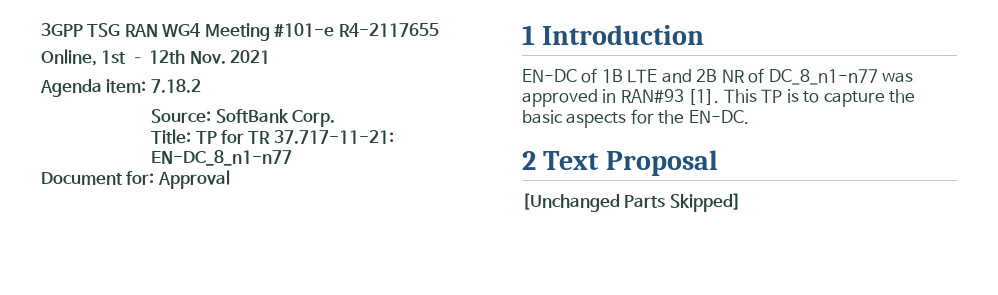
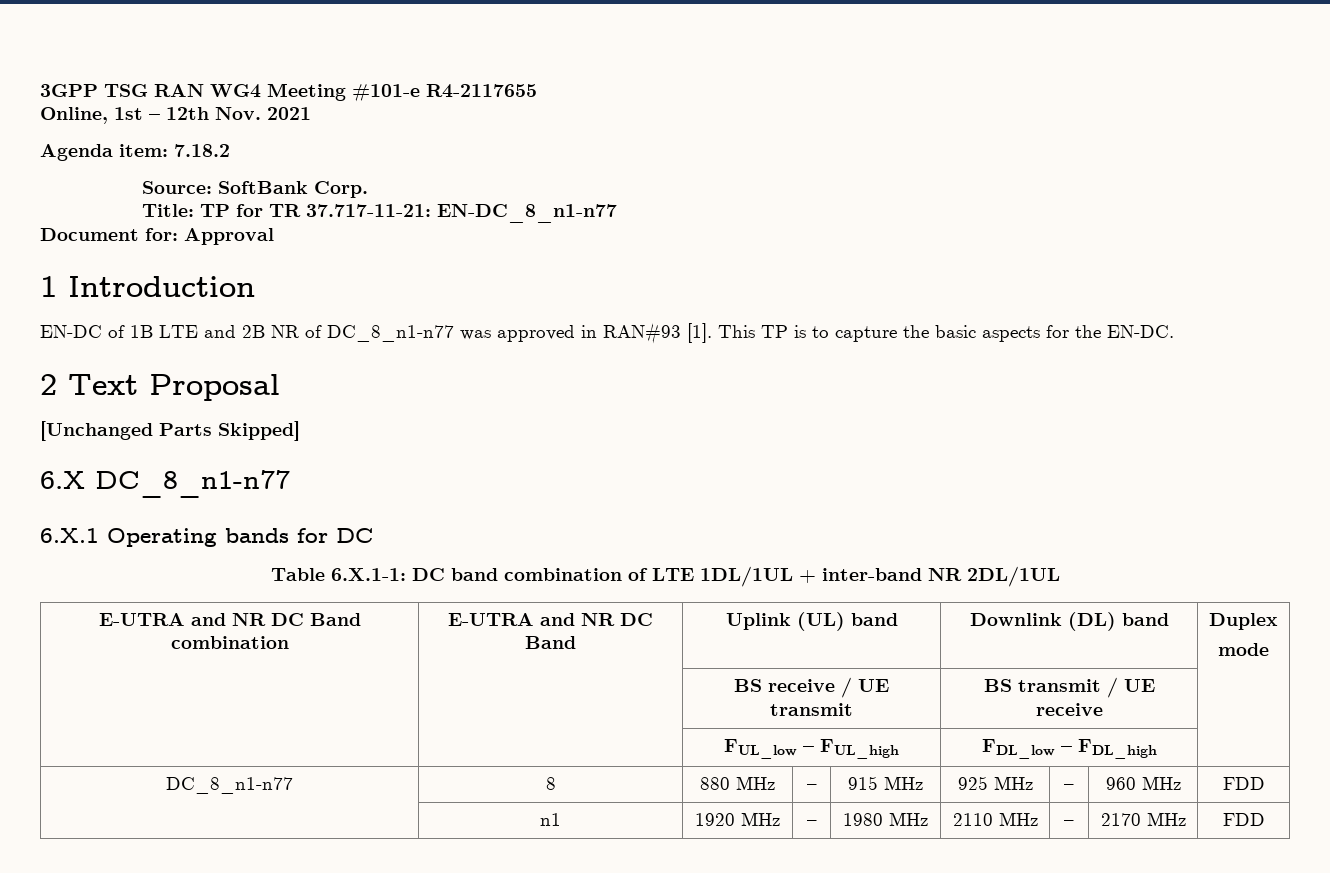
+ 6.X DC_8_n1-n77
+ 6.X.1 Operating bands for DC
+ Table 6.X.1-1: DC band combination of LTE 1DL/1UL + inter-band NR 2DL/1UL
+ E-UTRA and NR DC Band combination | E-UTRA and NR DC Band | Uplink (UL) band | Downlink (DL) band | Duplex
+ mode
+ | | BS receive / UE transmit | BS transmit / UE receive |
+ | | FUL_low – FUL_high | FDL_low – FDL_high |
+ DC_8_n1-n77 | 8 | 880 MHz | – | 915 MHz | 925 MHz | – | 960 MHz | FDD
+ | n1 | 1920 MHz | – | 1980 MHz | 2110 MHz | – | 2170 MHz | FDD

